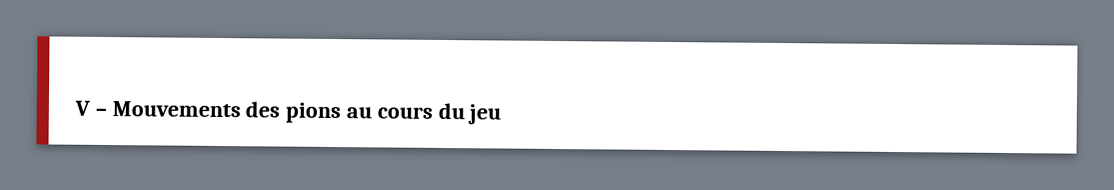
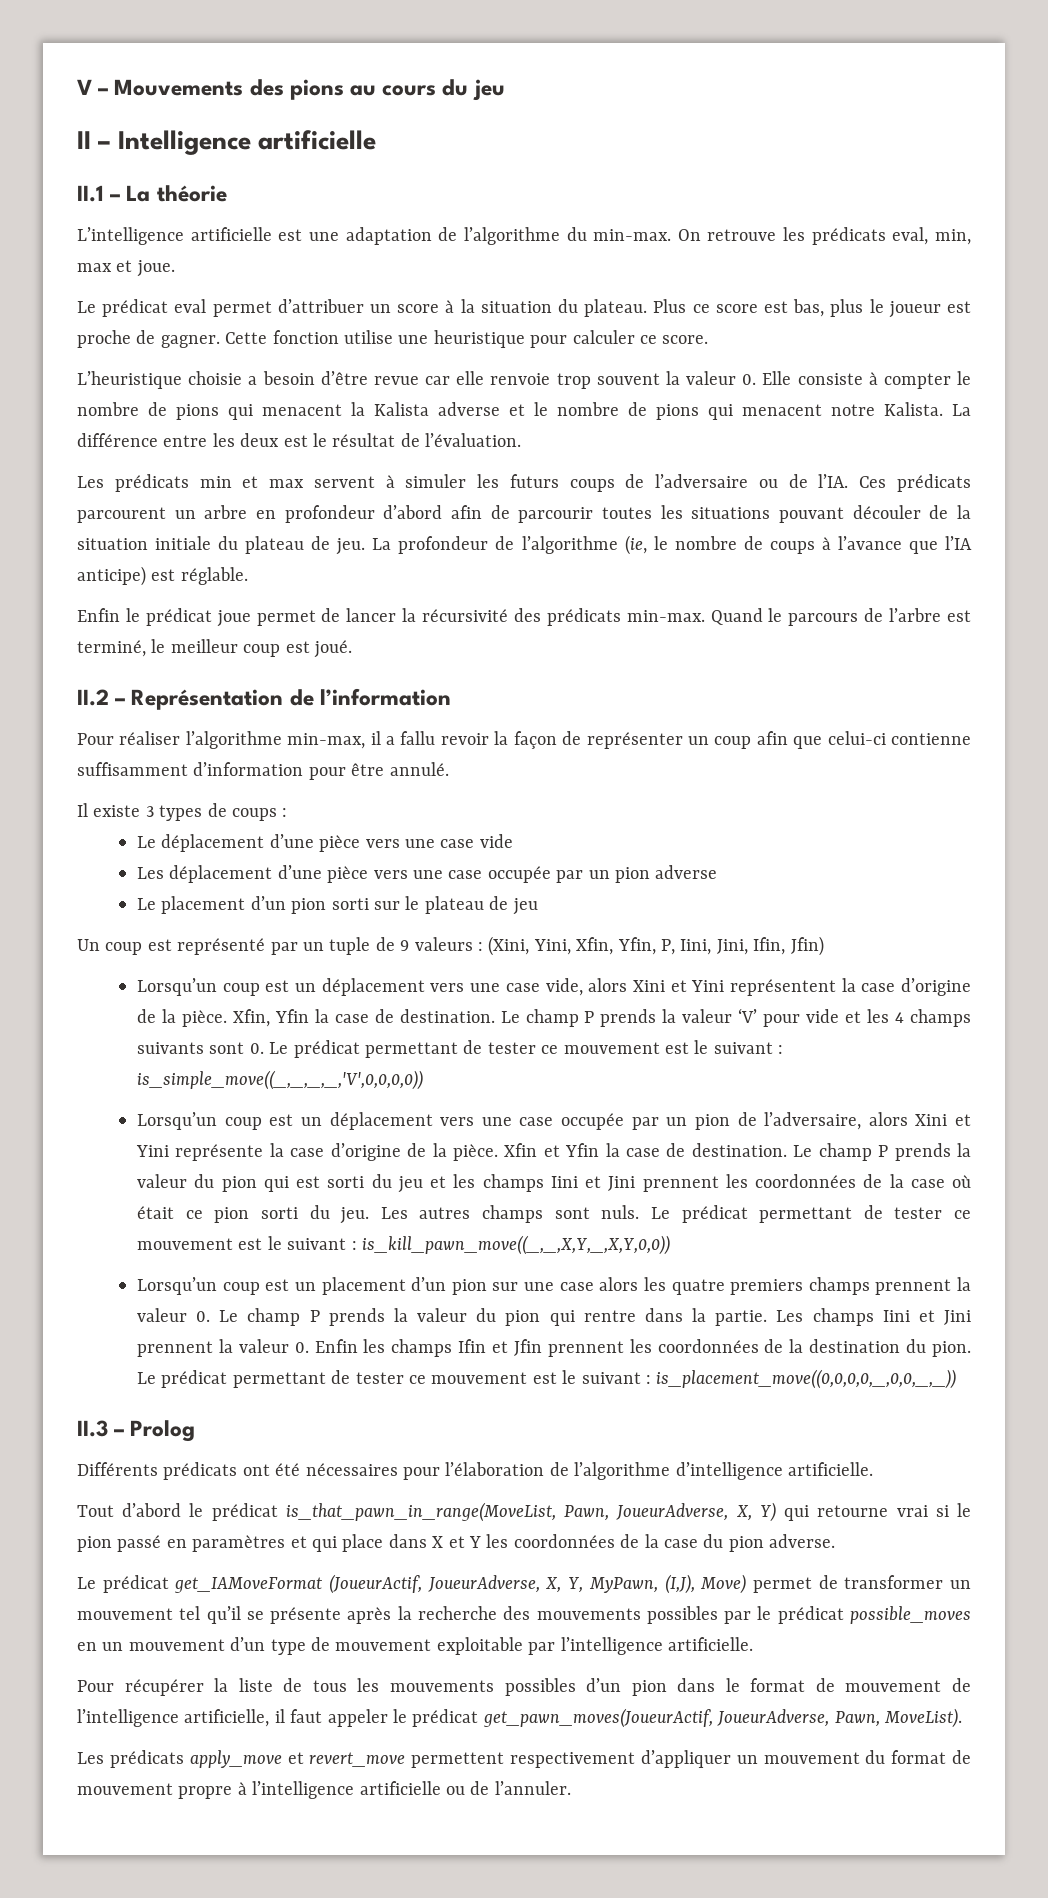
+ II – Intelligence artificielle
+ II.1 – La théorie
+ L’intelligence artificielle est une adaptation de l’algorithme du min-max. On retrouve les prédicats eval, min, max et joue.
+ Le prédicat eval permet d’attribuer un score à la situation du plateau. Plus ce score est bas, plus le joueur est proche de gagner. Cette fonction utilise une heuristique pour calculer ce score.
+ L’heuristique choisie a besoin d’être revue car elle renvoie trop souvent la valeur 0. Elle consiste à compter le nombre de pions qui menacent la Kalista adverse et le nombre de pions qui menacent notre Kalista. La différence entre les deux est le résultat de l’évaluation.
+ Les prédicats min et max servent à simuler les futurs coups de l’adversaire ou de l’IA. Ces prédicats parcourent un arbre en profondeur d’abord afin de parcourir toutes les situations pouvant découler de la situation initiale du plateau de jeu. La profondeur de l’algorithme (ie, le nombre de coups à l’avance que l’IA anticipe) est réglable.
+ Enfin le prédicat joue permet de lancer la récursivité des prédicats min-max. Quand le parcours de l’arbre est terminé, le meilleur coup est joué.
+ II.2 – Représentation de l’information
+ Pour réaliser l’algorithme min-max, il a fallu revoir la façon de représenter un coup afin que celui-ci contienne suffisamment d’information pour être annulé.
+ Il existe 3 types de coups :
+ Le déplacement d’une pièce vers une case vide
+ Les déplacement d’une pièce vers une case occupée par un pion adverse
+ Le placement d’un pion sorti sur le plateau de jeu
+ Un coup est représenté par un tuple de 9 valeurs : (Xini, Yini, Xfin, Yfin, P, Iini, Jini, Ifin, Jfin)
+ Lorsqu’un coup est un déplacement vers une case vide, alors Xini et Yini représentent la case d’origine de la pièce. Xfin, Yfin la case de destination. Le champ P prends la valeur ‘V’ pour vide et les 4 champs suivants sont 0. Le prédicat permettant de tester ce mouvement est le suivant : is_simple_move((_,_,_,_,'V',0,0,0,0))
+ Lorsqu’un coup est un déplacement vers une case occupée par un pion de l’adversaire, alors Xini et Yini représente la case d’origine de la pièce. Xfin et Yfin la case de destination. Le champ P prends la valeur du pion qui est sorti du jeu et les champs Iini et Jini prennent les coordonnées de la case où était ce pion sorti du jeu. Les autres champs sont nuls. Le prédicat permettant de tester ce mouvement est le suivant : is_kill_pawn_move((_,_,X,Y,_,X,Y,0,0))
+ Lorsqu’un coup est un placement d’un pion sur une case alors les quatre premiers champs prennent la valeur 0. Le champ P prends la valeur du pion qui rentre dans la partie. Les champs Iini et Jini prennent la valeur 0. Enfin les champs Ifin et Jfin prennent les coordonnées de la destination du pion. Le prédicat permettant de tester ce mouvement est le suivant : is_placement_move((0,0,0,0,_,0,0,_,_))
+ II.3 – Prolog
+ Différents prédicats ont été nécessaires pour l’élaboration de l’algorithme d’intelligence artificielle.
+ Tout d’abord le prédicat is_that_pawn_in_range(MoveList, Pawn, JoueurAdverse, X, Y) qui retourne vrai si le pion passé en paramètres et qui place dans X et Y les coordonnées de la case du pion adverse.
+ Le prédicat get_IAMoveFormat (JoueurActif, JoueurAdverse, X, Y, MyPawn, (I,J), Move) permet de transformer un mouvement tel qu’il se présente après la recherche des mouvements possibles par le prédicat possible_moves en un mouvement d’un type de mouvement exploitable par l’intelligence artificielle.
+ Pour récupérer la liste de tous les mouvements possibles d’un pion dans le format de mouvement de l’intelligence artificielle, il faut appeler le prédicat get_pawn_moves(JoueurActif, JoueurAdverse, Pawn, MoveList).
+ Les prédicats apply_move et revert_move permettent respectivement d’appliquer un mouvement du format de mouvement propre à l’intelligence artificielle ou de l’annuler.

